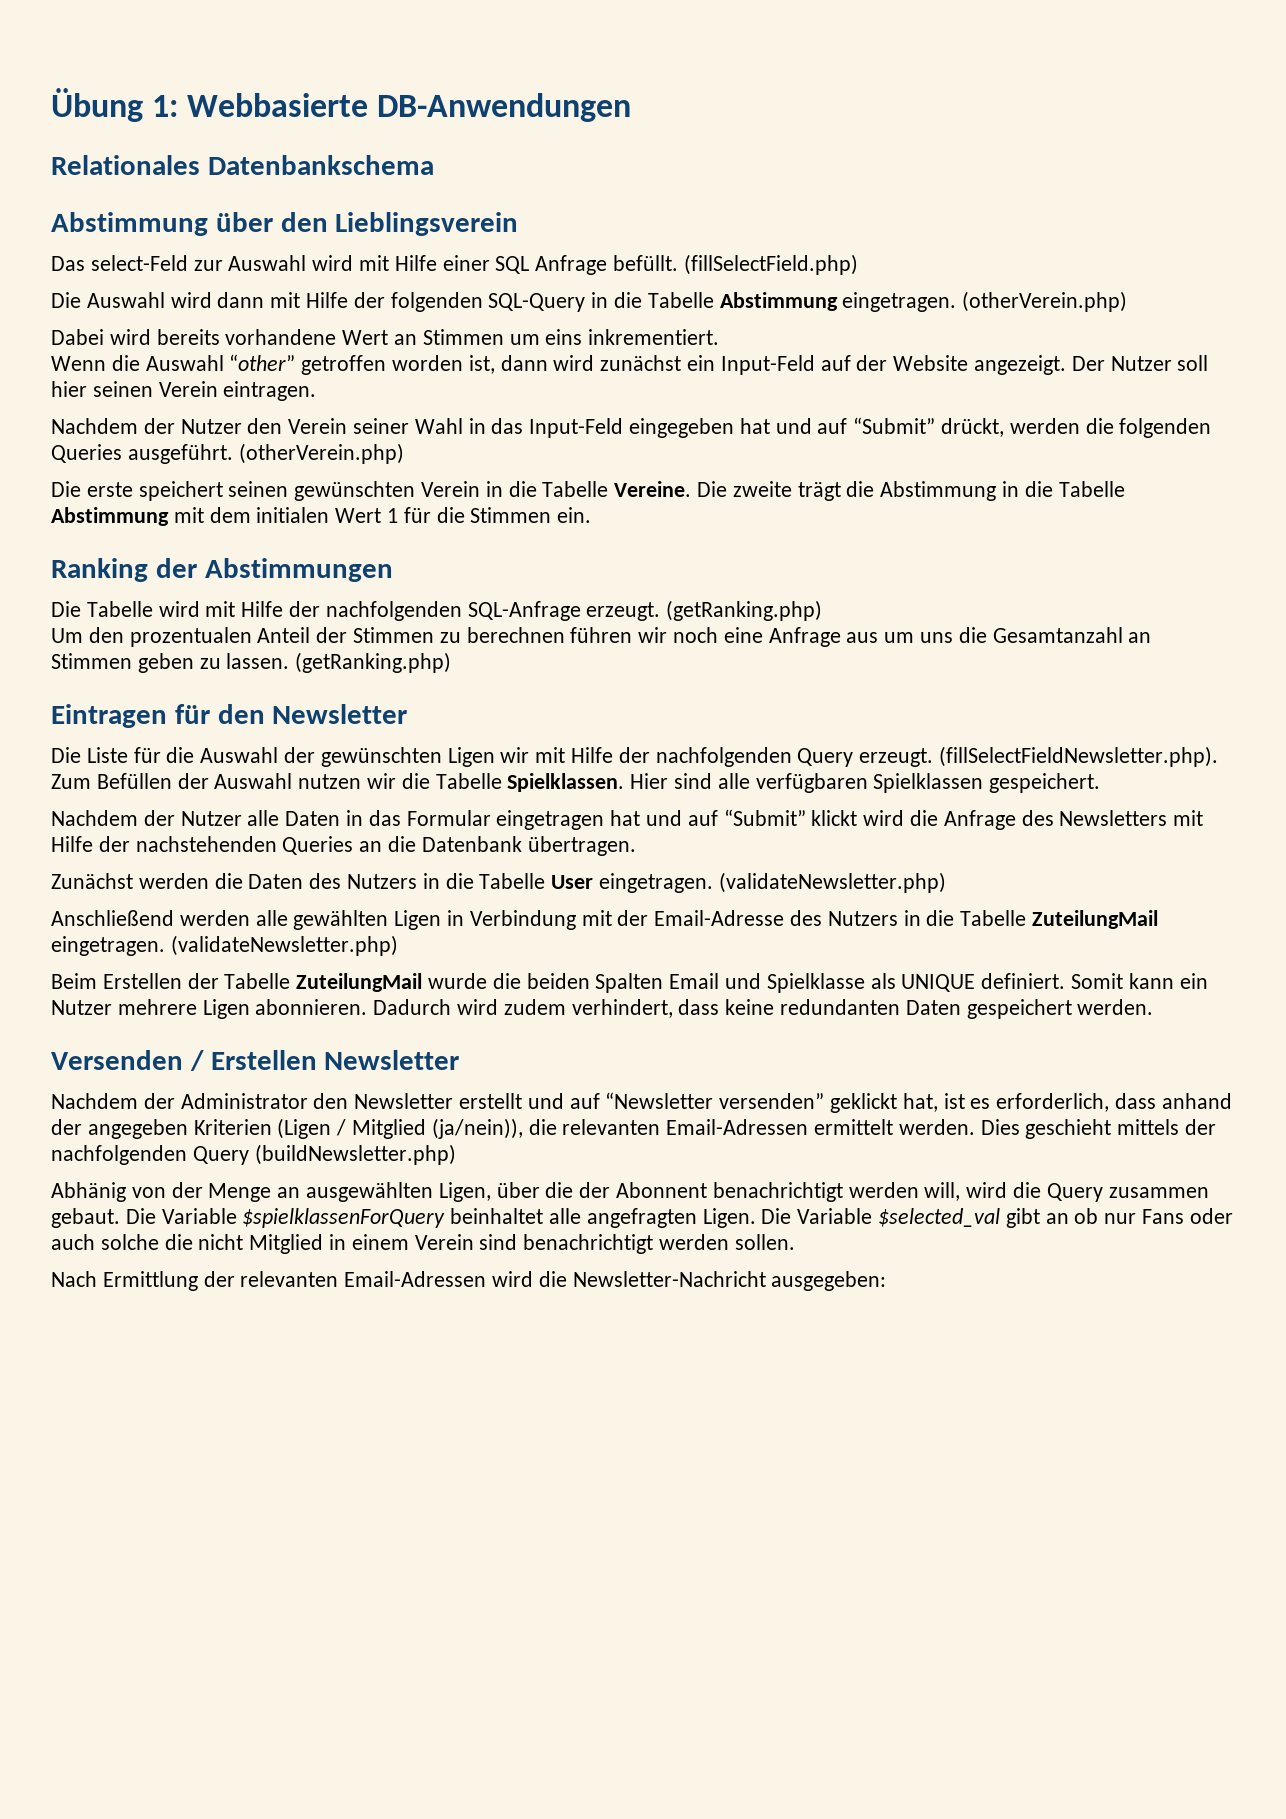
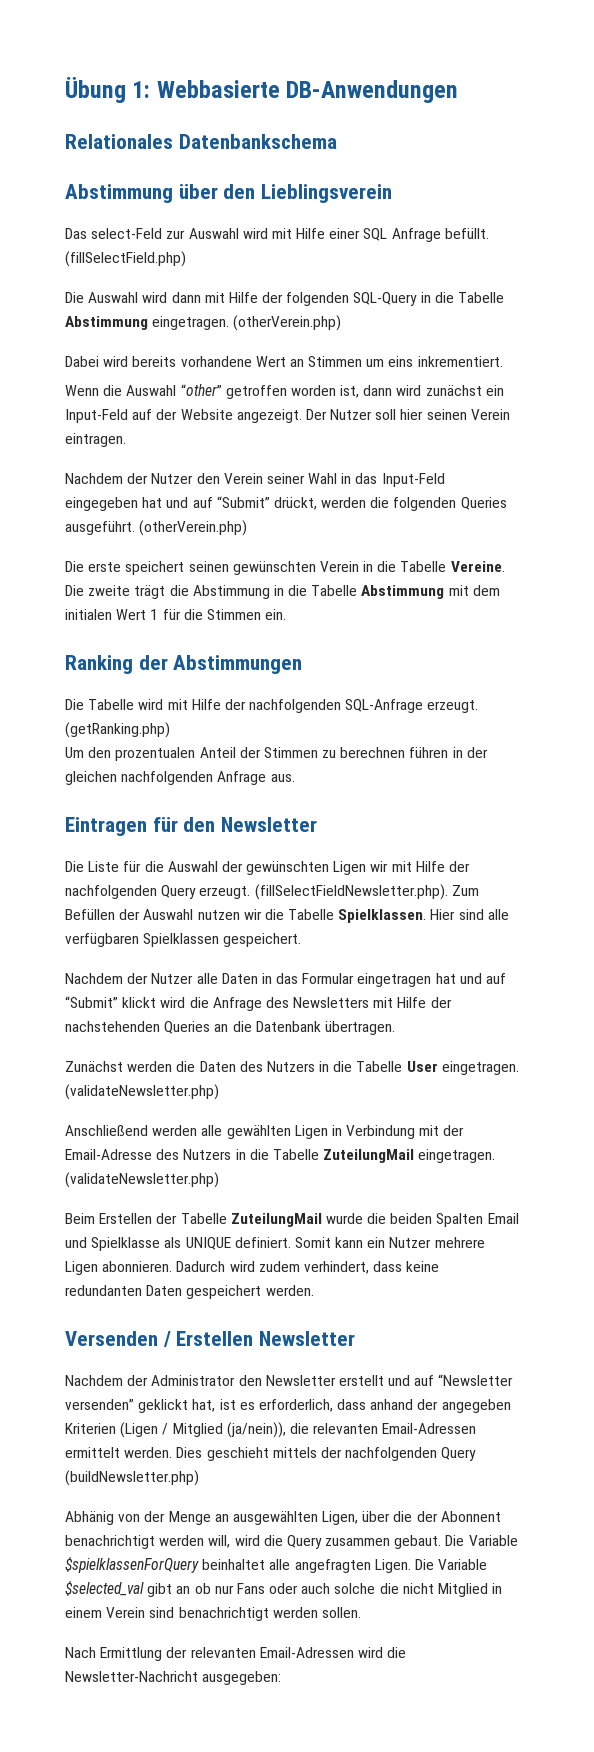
- Um den prozentualen Anteil der Stimmen zu berechnen führen wir noch eine Anfrage aus um uns die Gesamtanzahl an Stimmen geben zu lassen. (getRanking.php)
+ Um den prozentualen Anteil der Stimmen zu berechnen führen in der gleichen nachfolgenden Anfrage aus.

